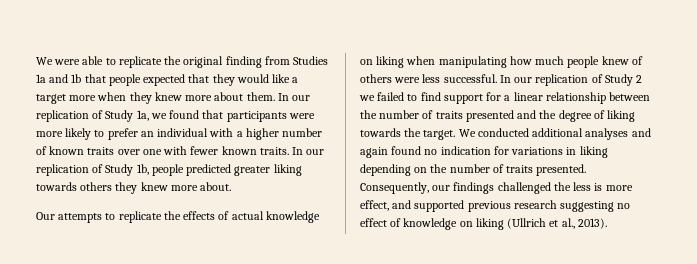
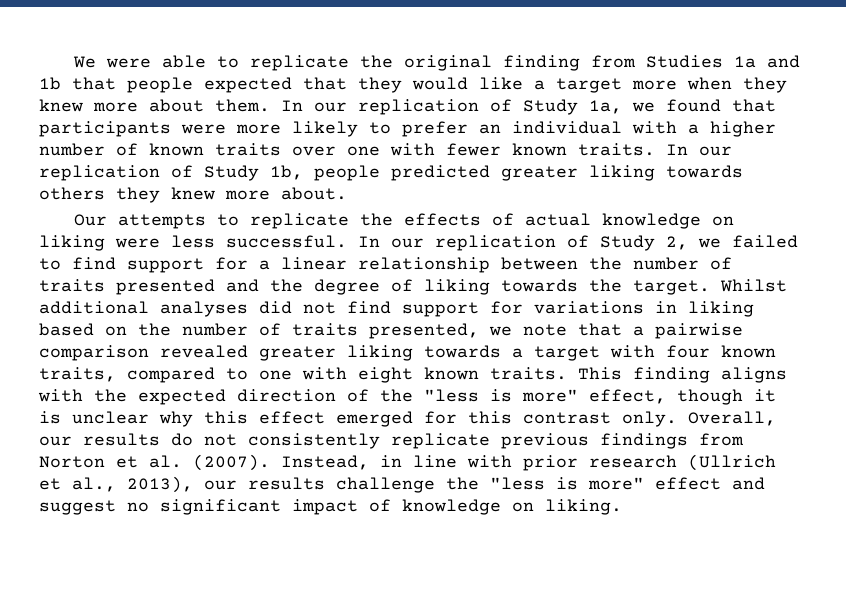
- Our attempts to replicate the effects of actual knowledge on liking when manipulating how much people knew of others were less successful.
+ Our attempts to replicate the effects of actual knowledge on liking were less successful.
- In our replication of Study 2 we failed to find support for a linear relationship between the number of traits presented and the degree of liking towards the target.
+ In our replication of Study 2, we failed to find support for a linear relationship between the number of traits presented and the degree of liking towards the target.
- We conducted additional analyses and again found no indication for variations in liking depending on the number of traits presented. Consequently, our findings challenged the less is more effect, and supported previous research suggesting no effect of knowledge on liking (Ullrich et al., 2013).
+ Whilst additional analyses did not find support for variations in liking based on the number of traits presented, we note that a pairwise comparison revealed greater liking towards a target with four known traits, compared to one with eight known traits. This finding aligns with the expected direction of the "less is more" effect, though it is unclear why this effect emerged for this contrast only. Overall, our results do not consistently replicate previous findings from Norton et al. (2007). Instead, in line with prior research (Ullrich et al., 2013), our results challenge the "less is more" effect and suggest no significant impact of knowledge on liking.

